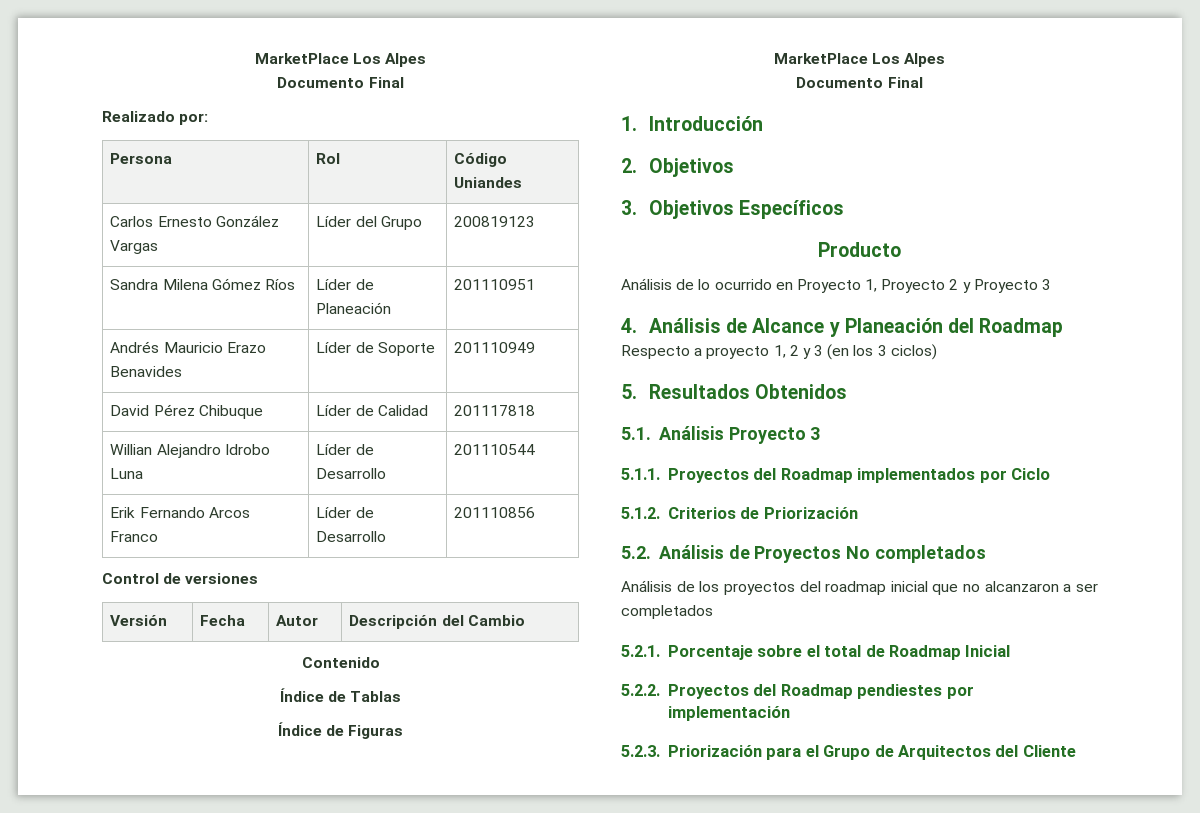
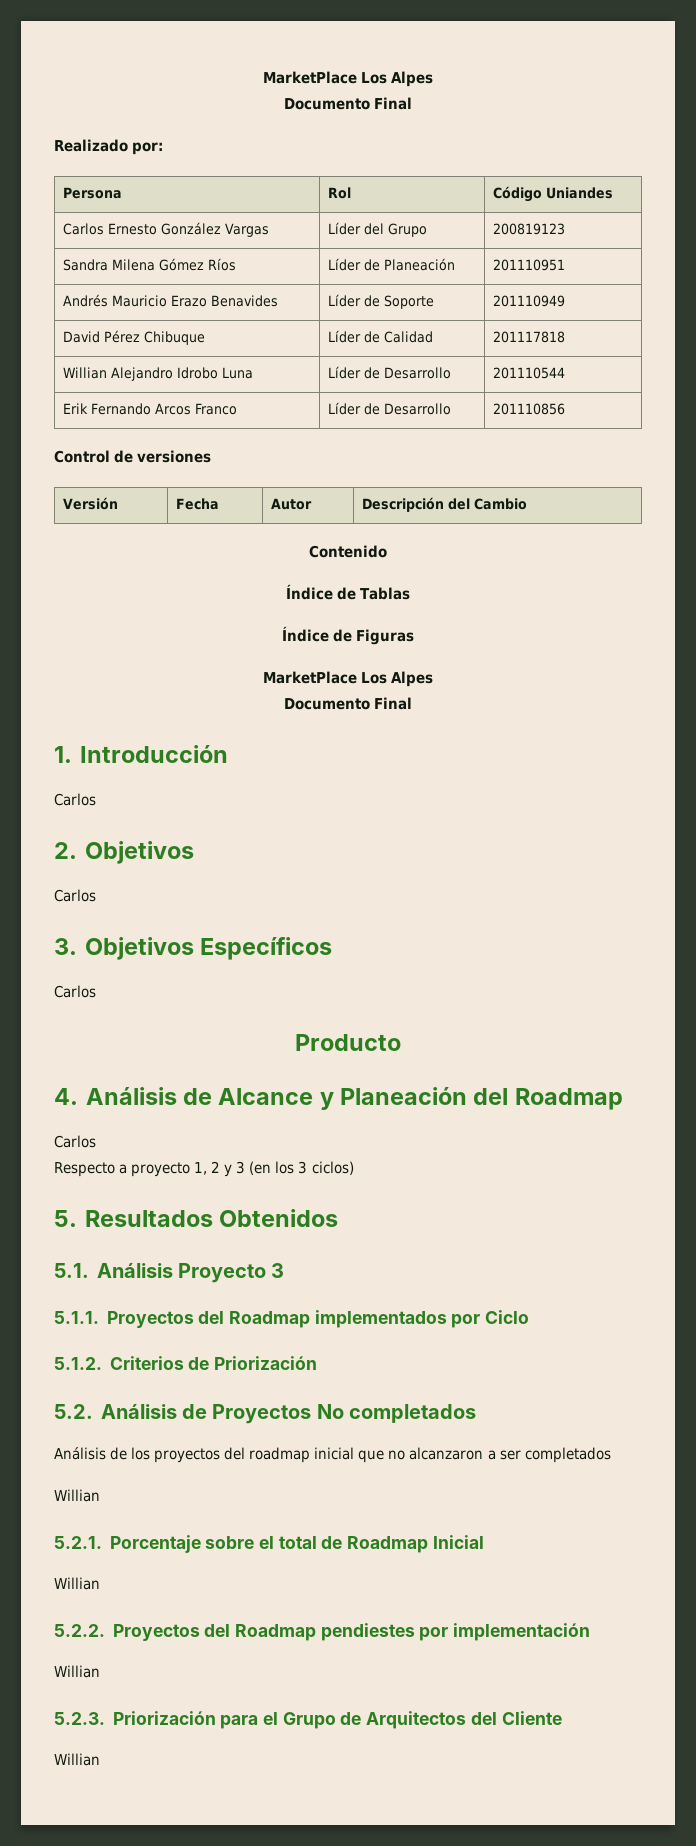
  1. Introducción
+ Carlos
  2. Objetivos
+ Carlos
  3. Objetivos Específicos
+ Carlos
- Análisis de lo ocurrido en Proyecto 1, Proyecto 2 y Proyecto 3
  4. Análisis de Alcance y Planeación del Roadmap
+ Carlos
  Análisis de los proyectos del roadmap inicial que no alcanzaron a ser completados
+ Willian
  5.2.1. Porcentaje sobre el total de Roadmap Inicial
+ Willian
  5.2.2. Proyectos del Roadmap pendiestes por implementación
+ Willian
  5.2.3. Priorización para el Grupo de Arquitectos del Cliente
+ Willian

